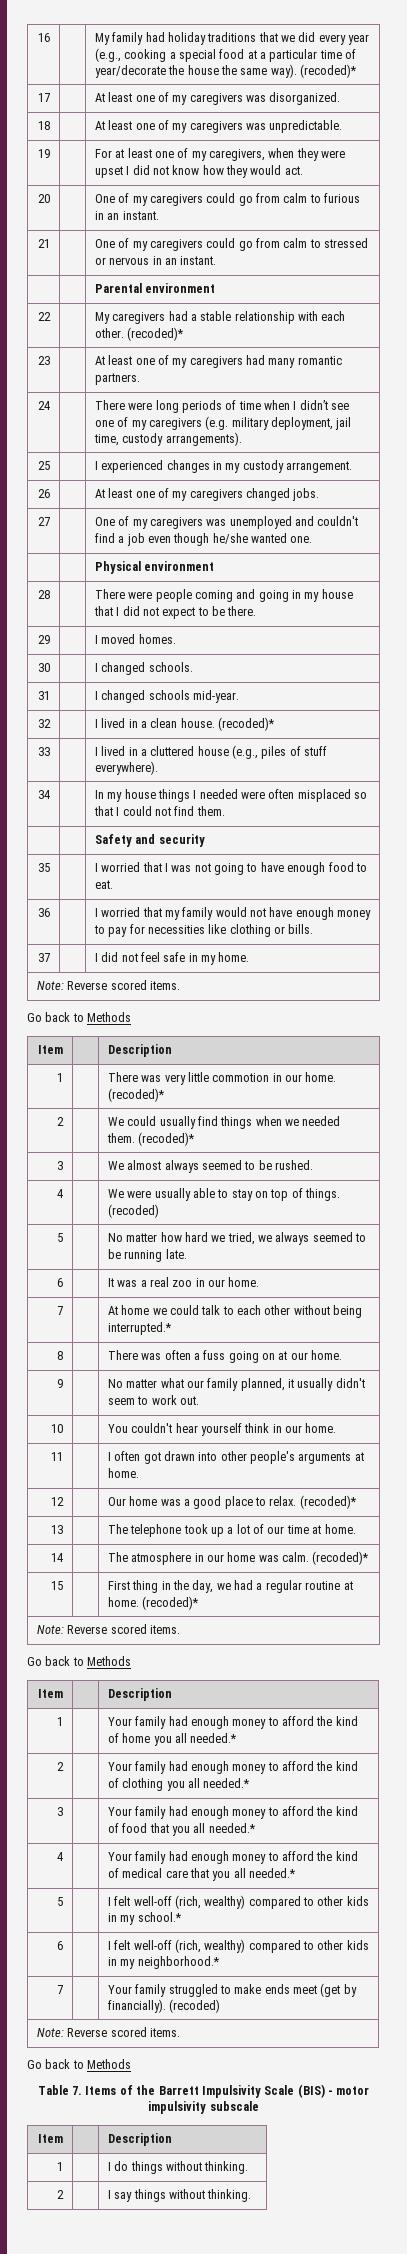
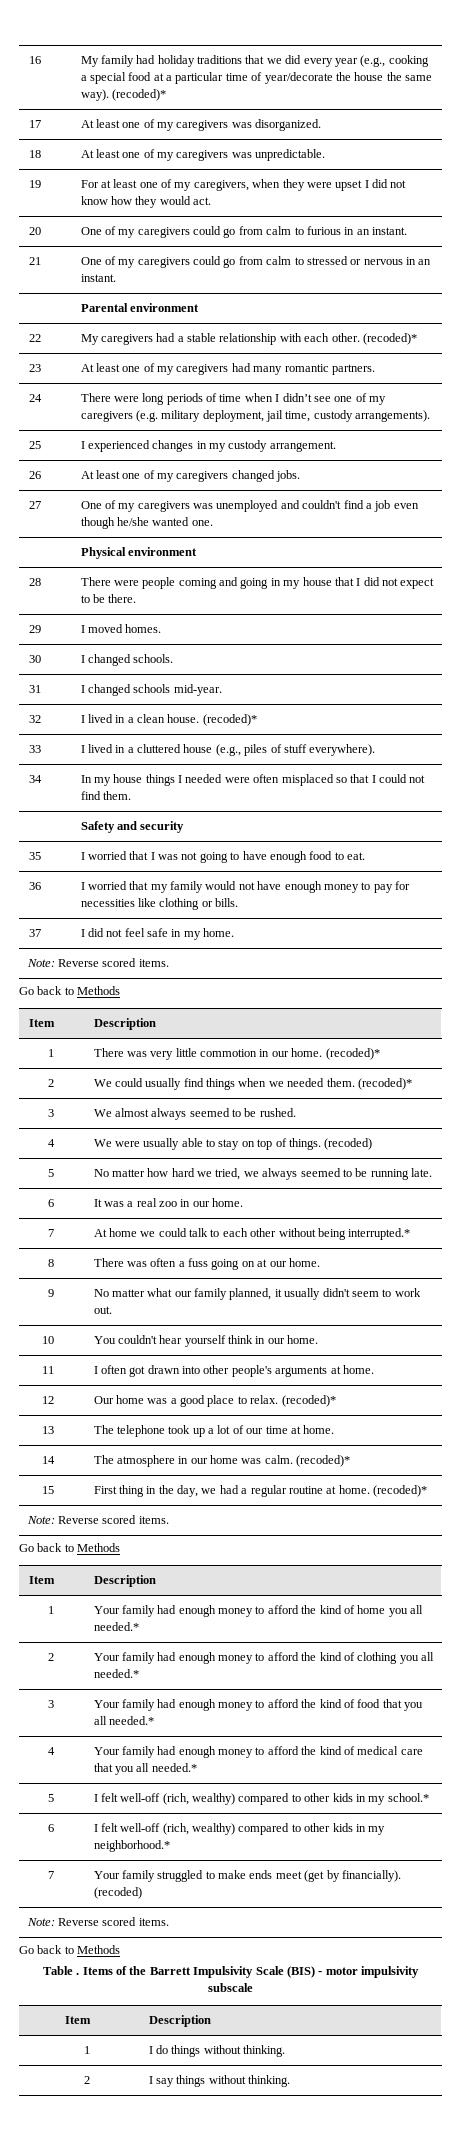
- Table 7. Items of the Barrett Impulsivity Scale (BIS) - motor impulsivity subscale
+ Table . Items of the Barrett Impulsivity Scale (BIS) - motor impulsivity subscale

